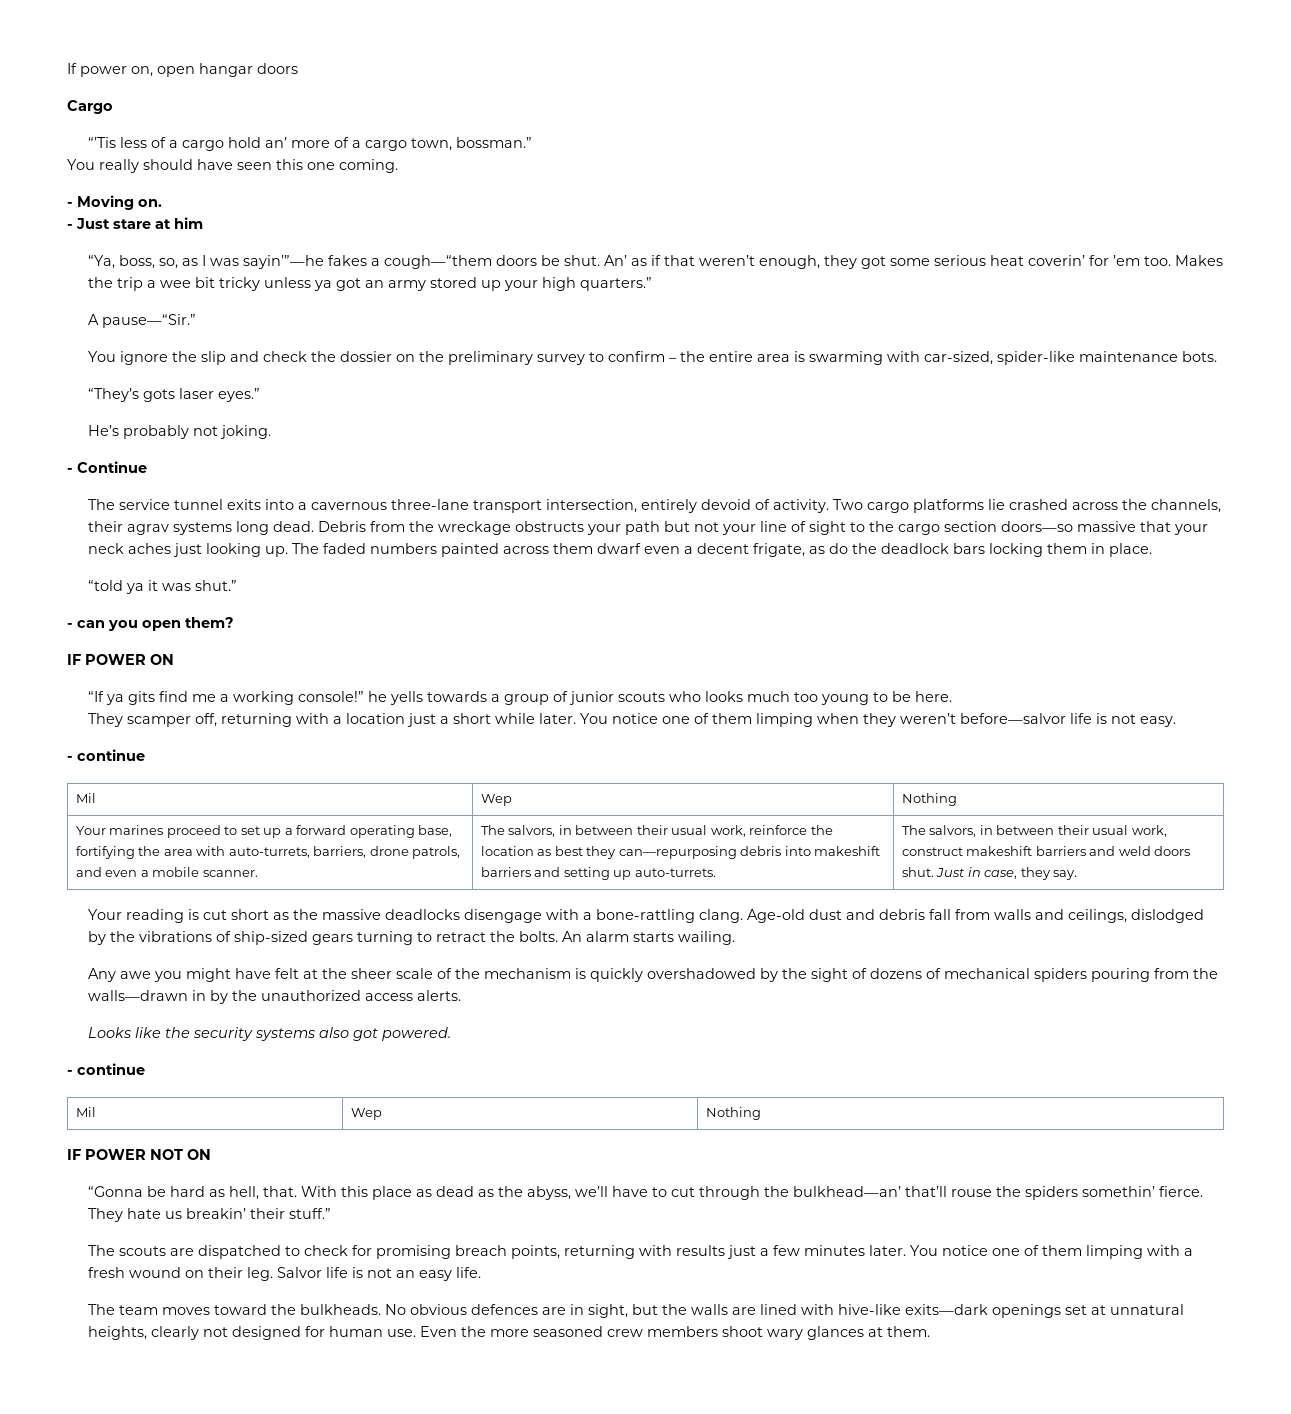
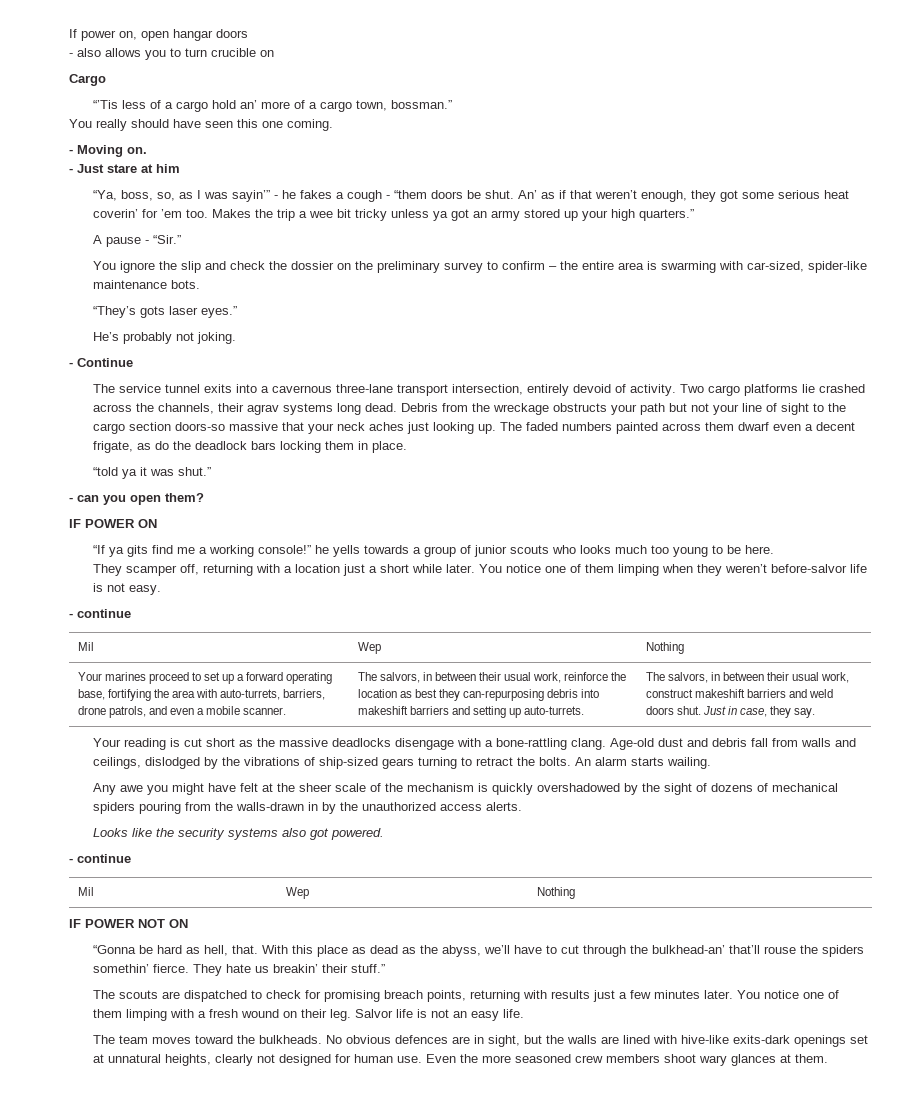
+ - also allows you to turn crucible on
- “Ya, boss, so, as I was sayin’”—he fakes a cough—“them doors be shut.
+ “Ya, boss, so, as I was sayin’” - he fakes a cough - “them doors be shut.
- A pause—“Sir.”
+ A pause - “Sir.”
- Debris from the wreckage obstructs your path but not your line of sight to the cargo section doors—so massive that your neck aches just looking up.
+ Debris from the wreckage obstructs your path but not your line of sight to the cargo section doors-so massive that your neck aches just looking up.
- You notice one of them limping when they weren’t before—salvor life is not easy.
+ You notice one of them limping when they weren’t before-salvor life is not easy.
- The salvors, in between their usual work, reinforce the location as best they can—repurposing debris into makeshift barriers and setting up auto-turrets.
+ The salvors, in between their usual work, reinforce the location as best they can-repurposing debris into makeshift barriers and setting up auto-turrets.
- Any awe you might have felt at the sheer scale of the mechanism is quickly overshadowed by the sight of dozens of mechanical spiders pouring from the walls—drawn in by the unauthorized access alerts.
+ Any awe you might have felt at the sheer scale of the mechanism is quickly overshadowed by the sight of dozens of mechanical spiders pouring from the walls-drawn in by the unauthorized access alerts.
- With this place as dead as the abyss, we’ll have to cut through the bulkhead—an’ that’ll rouse the spiders somethin’ fierce.
+ With this place as dead as the abyss, we’ll have to cut through the bulkhead-an’ that’ll rouse the spiders somethin’ fierce.
- No obvious defences are in sight, but the walls are lined with hive-like exits—dark openings set at unnatural heights, clearly not designed for human use.
+ No obvious defences are in sight, but the walls are lined with hive-like exits-dark openings set at unnatural heights, clearly not designed for human use.

